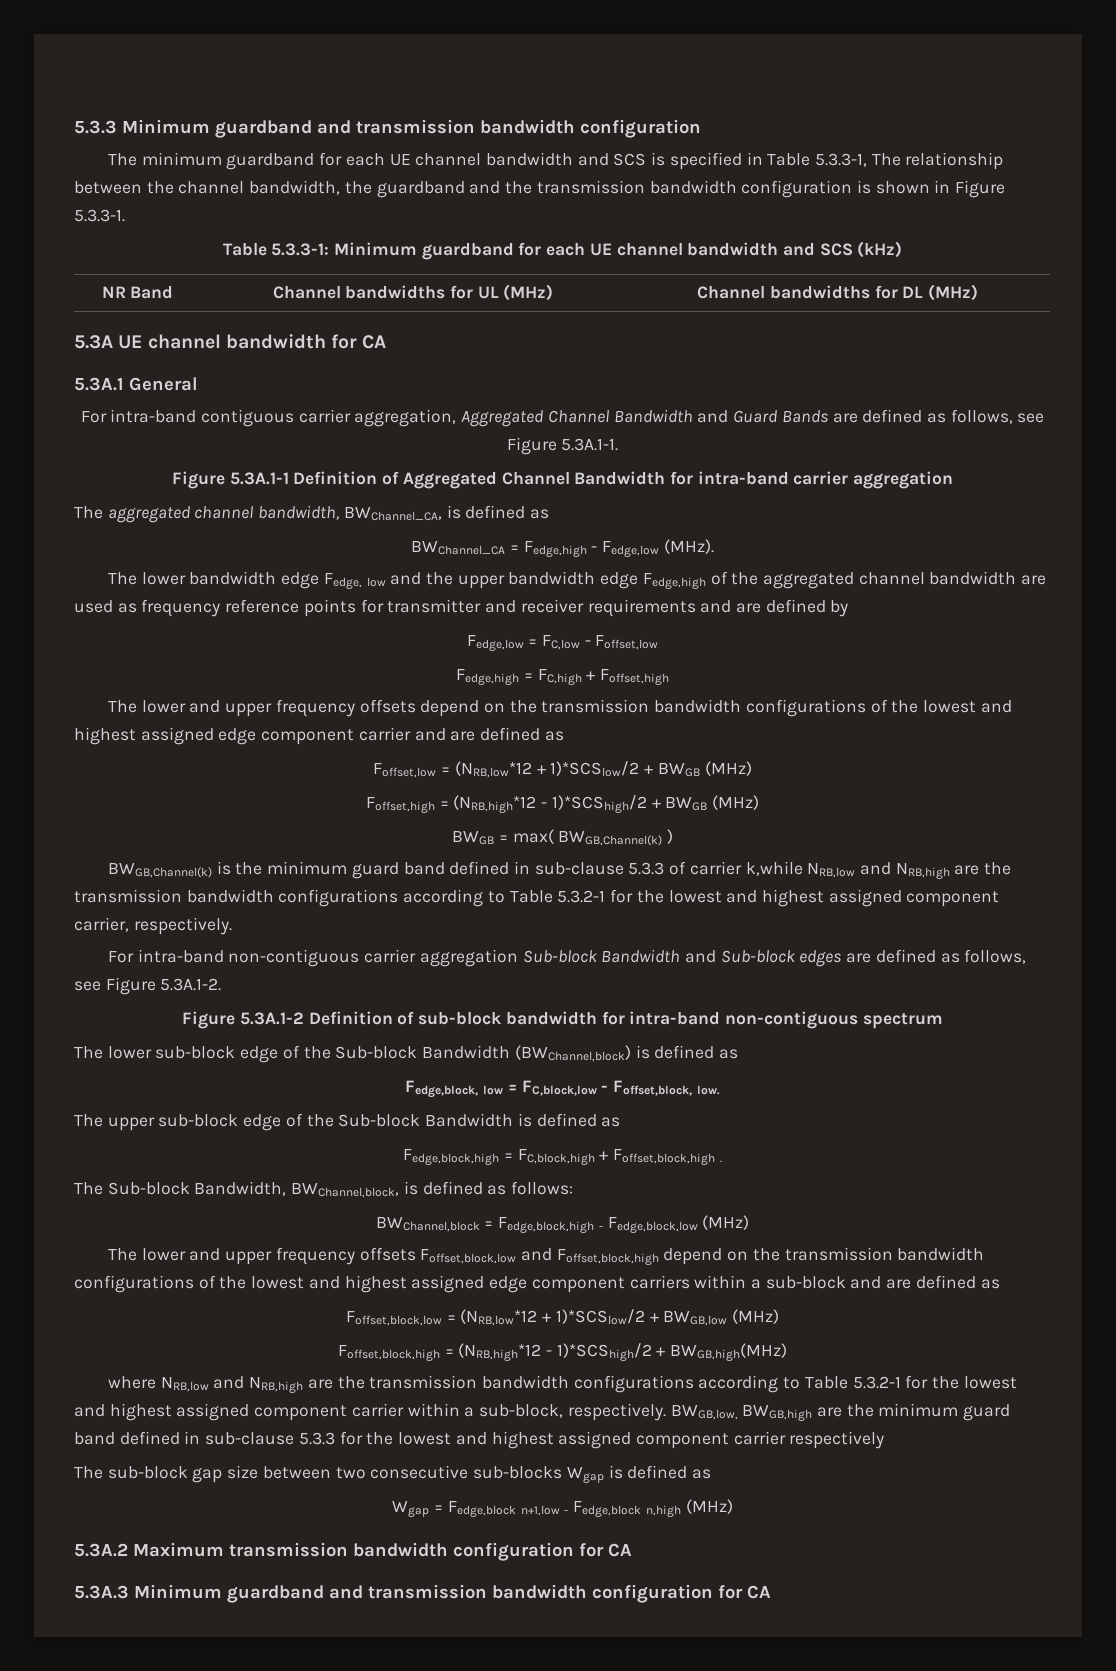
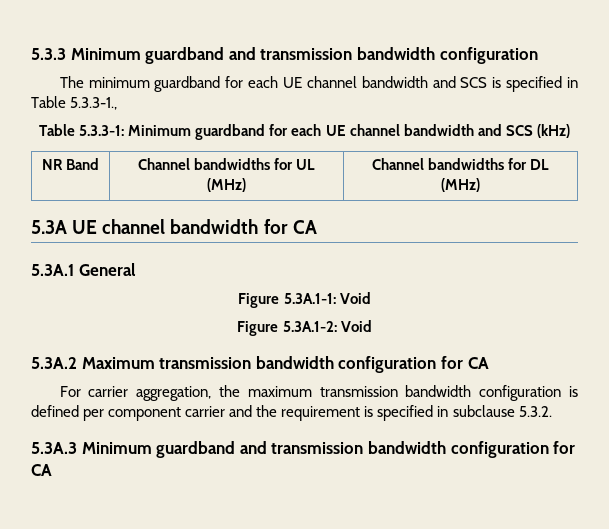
- The minimum guardband for each UE channel bandwidth and SCS is specified in Table 5.3.3-1, The relationship between the channel bandwidth, the guardband and the transmission bandwidth configuration is shown in Figure 5.3.3-1.
+ The minimum guardband for each UE channel bandwidth and SCS is specified in Table 5.3.3-1.,
- For intra-band contiguous carrier aggregation, Aggregated Channel Bandwidth and Guard Bands are defined as follows, see Figure 5.3A.1-1.
- Figure 5.3A.1-1 Definition of Aggregated Channel Bandwidth for intra-band carrier aggregation
- The aggregated channel bandwidth, BWChannel_CA, is defined as
- BWChannel_CA = Fedge,high - Fedge,low (MHz).
- The lower bandwidth edge Fedge, low and the upper bandwidth edge Fedge,high of the aggregated channel bandwidth are used as frequency reference points for transmitter and receiver requirements and are defined by
- Fedge,low = FC,low - Foffset,low
- Fedge,high = FC,high + Foffset,high
- The lower and upper frequency offsets depend on the transmission bandwidth configurations of the lowest and highest assigned edge component carrier and are defined as
- Foffset,low = (NRB,low*12 + 1)*SCSlow/2 + BWGB (MHz)
- Foffset,high = (NRB,high*12 - 1)*SCShigh/2 + BWGB (MHz)
- BWGB = max( BWGB,Channel(k) )
- BWGB,Channel(k) is the minimum guard band defined in sub-clause 5.3.3 of carrier k,while NRB,low and NRB,high are the transmission bandwidth configurations according to Table 5.3.2-1 for the lowest and highest assigned component carrier, respectively.
- For intra-band non-contiguous carrier aggregation Sub-block Bandwidth and Sub-block edges are defined as follows, see Figure 5.3A.1-2.
- Figure 5.3A.1-2 Definition of sub-block bandwidth for intra-band non-contiguous spectrum
- The lower sub-block edge of the Sub-block Bandwidth (BWChannel,block) is defined as
- Fedge,block, low = FC,block,low - Foffset,block, low.
- The upper sub-block edge of the Sub-block Bandwidth is defined as
- Fedge,block,high = FC,block,high + Foffset,block,high .
- The Sub-block Bandwidth, BWChannel,block, is defined as follows:
- BWChannel,block = Fedge,block,high - Fedge,block,low (MHz)
- The lower and upper frequency offsets Foffset,block,low and Foffset,block,high depend on the transmission bandwidth configurations of the lowest and highest assigned edge component carriers within a sub-block and are defined as
- Foffset,block,low = (NRB,low*12 + 1)*SCSlow/2 + BWGB,low (MHz)
- Foffset,block,high = (NRB,high*12 - 1)*SCShigh/2 + BWGB,high(MHz)
- where NRB,low and NRB,high are the transmission bandwidth configurations according to Table 5.3.2-1 for the lowest and highest assigned component carrier within a sub-block, respectively. BWGB,low, BWGB,high are the minimum guard band defined in sub-clause 5.3.3 for the lowest and highest assigned component carrier respectively
- The sub-block gap size between two consecutive sub-blocks Wgap is defined as
- Wgap = Fedge,block n+1,low - Fedge,block n,high (MHz)
+ Figure 5.3A.1-1: Void
+ Figure 5.3A.1-2: Void
+ For carrier aggregation, the maximum transmission bandwidth configuration is defined per component carrier and the requirement is specified in subclause 5.3.2.

